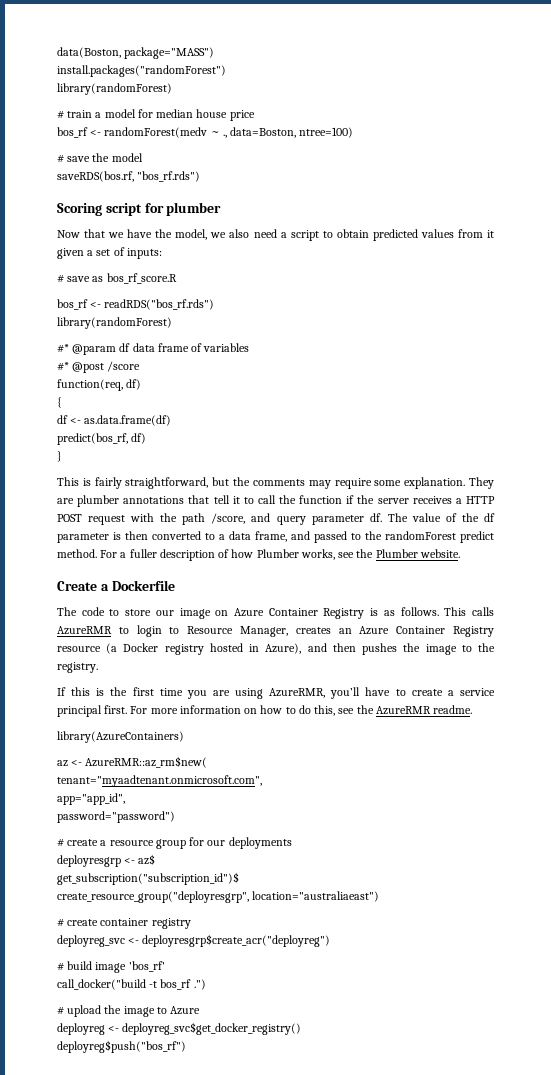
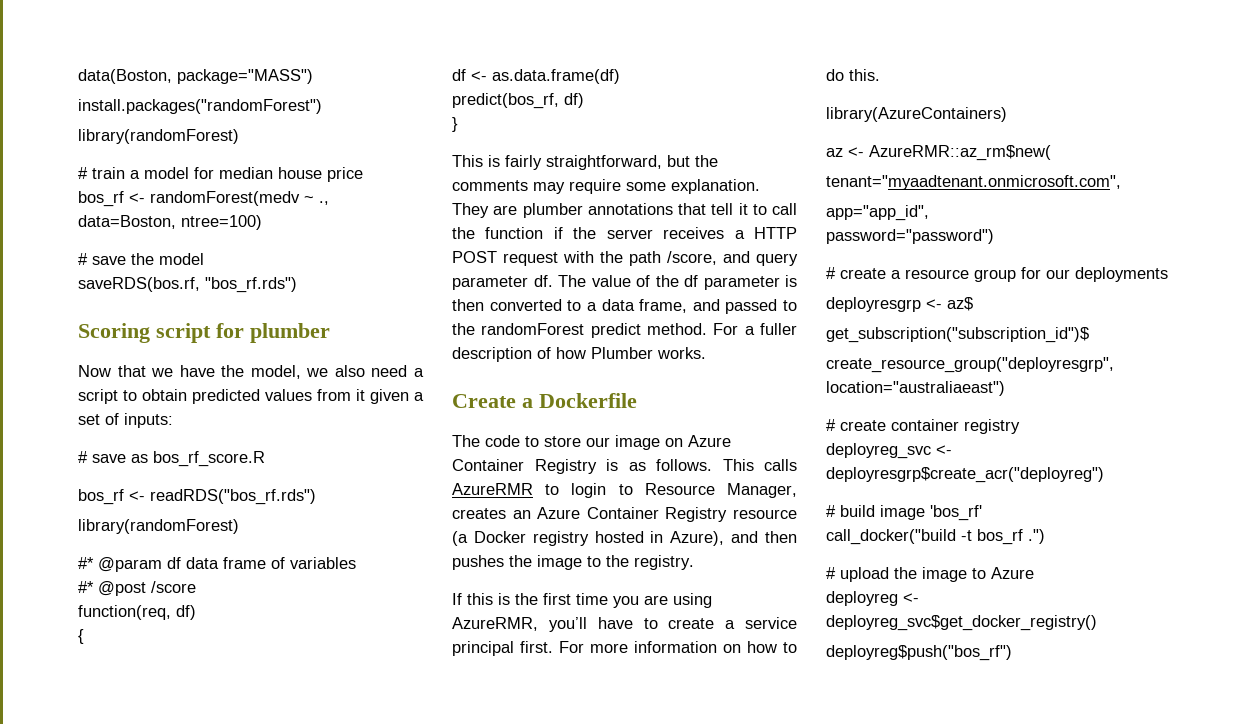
- For a fuller description of how Plumber works, see the Plumber website.
+ For a fuller description of how Plumber works.
- For more information on how to do this, see the AzureRMR readme.
+ For more information on how to do this.

